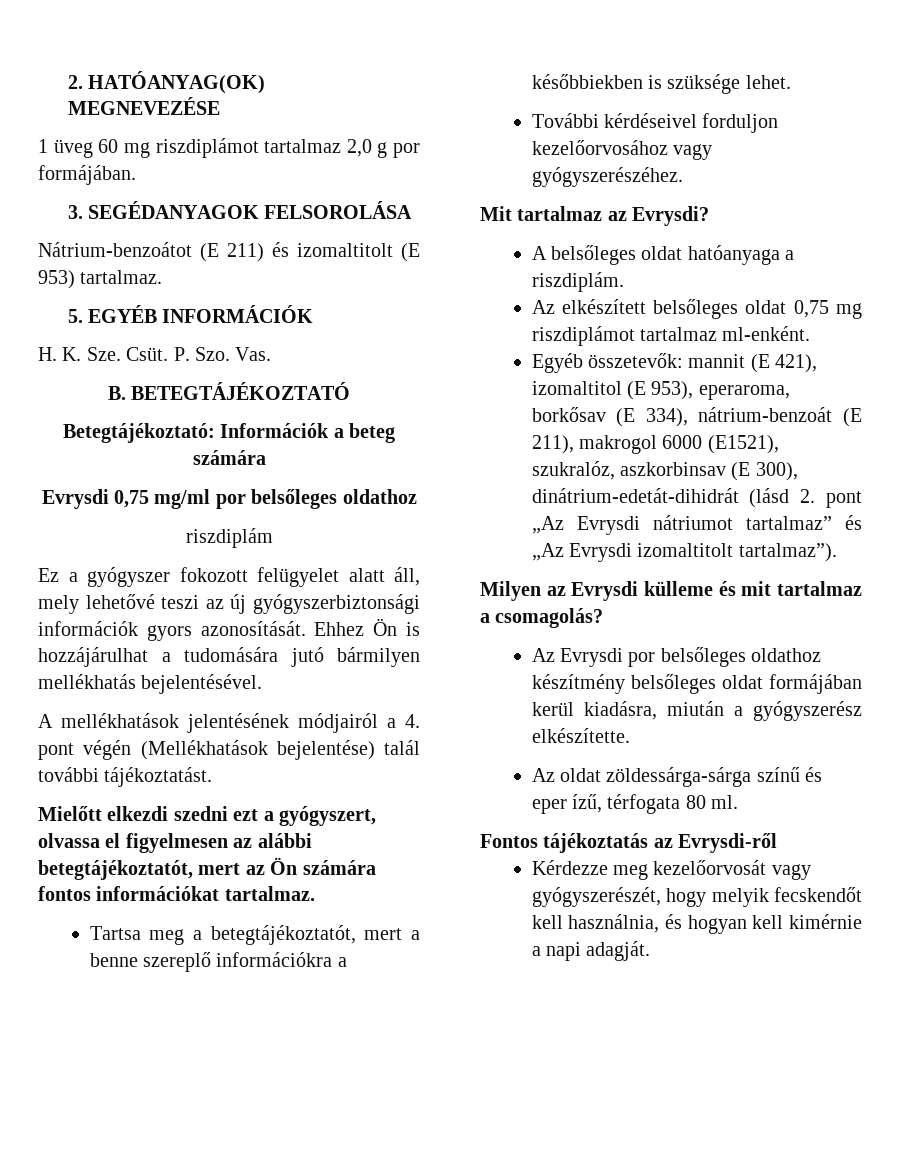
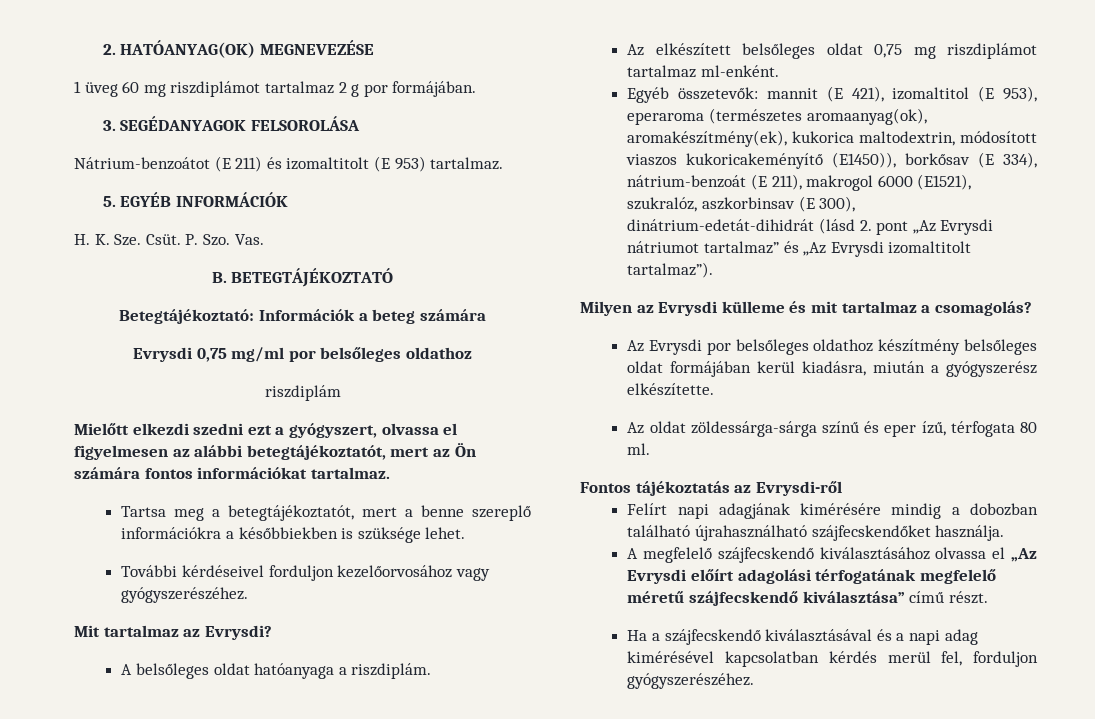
- 1 üveg 60 mg riszdiplámot tartalmaz 2,0 g por formájában.
+ 1 üveg 60 mg riszdiplámot tartalmaz 2 g por formájában.
- Ez a gyógyszer fokozott felügyelet alatt áll, mely lehetővé teszi az új gyógyszerbiztonsági információk gyors azonosítását. Ehhez Ön is hozzájárulhat a tudomására jutó bármilyen mellékhatás bejelentésével.
- A mellékhatások jelentésének módjairól a 4. pont végén (Mellékhatások bejelentése) talál további tájékoztatást.
- Egyéb összetevők: mannit (E 421), izomaltitol (E 953), eperaroma, borkősav (E 334), nátrium-benzoát (E 211), makrogol 6000 (E1521), szukralóz, aszkorbinsav (E 300), dinátrium-edetát-dihidrát (lásd 2. pont „Az Evrysdi nátriumot tartalmaz” és „Az Evrysdi izomaltitolt tartalmaz”).
+ Egyéb összetevők: mannit (E 421), izomaltitol (E 953), eperaroma (természetes aromaanyag(ok), aromakészítmény(ek), kukorica maltodextrin, módosított viaszos kukoricakeményítő (E1450)), borkősav (E 334), nátrium-benzoát (E 211), makrogol 6000 (E1521), szukralóz, aszkorbinsav (E 300), dinátrium-edetát-dihidrát (lásd 2. pont „Az Evrysdi nátriumot tartalmaz” és „Az Evrysdi izomaltitolt tartalmaz”).
- Kérdezze meg kezelőorvosát vagy gyógyszerészét, hogy melyik fecskendőt kell használnia, és hogyan kell kimérnie a napi adagját.
+ Felírt napi adagjának kimérésére mindig a dobozban található újrahasználható szájfecskendőket használja.
+ A megfelelő szájfecskendő kiválasztásához olvassa el „Az Evrysdi előírt adagolási térfogatának megfelelő méretű szájfecskendő kiválasztása” című részt.
+ Ha a szájfecskendő kiválasztásával és a napi adag kimérésével kapcsolatban kérdés merül fel, forduljon gyógyszerészéhez.

